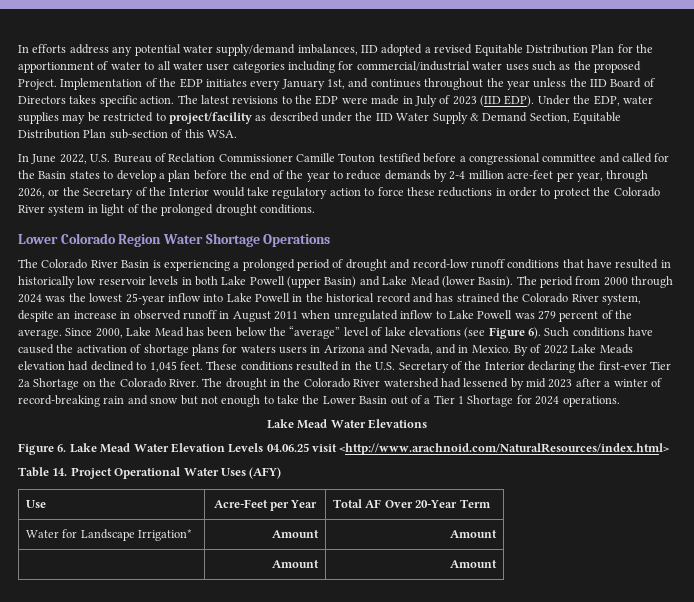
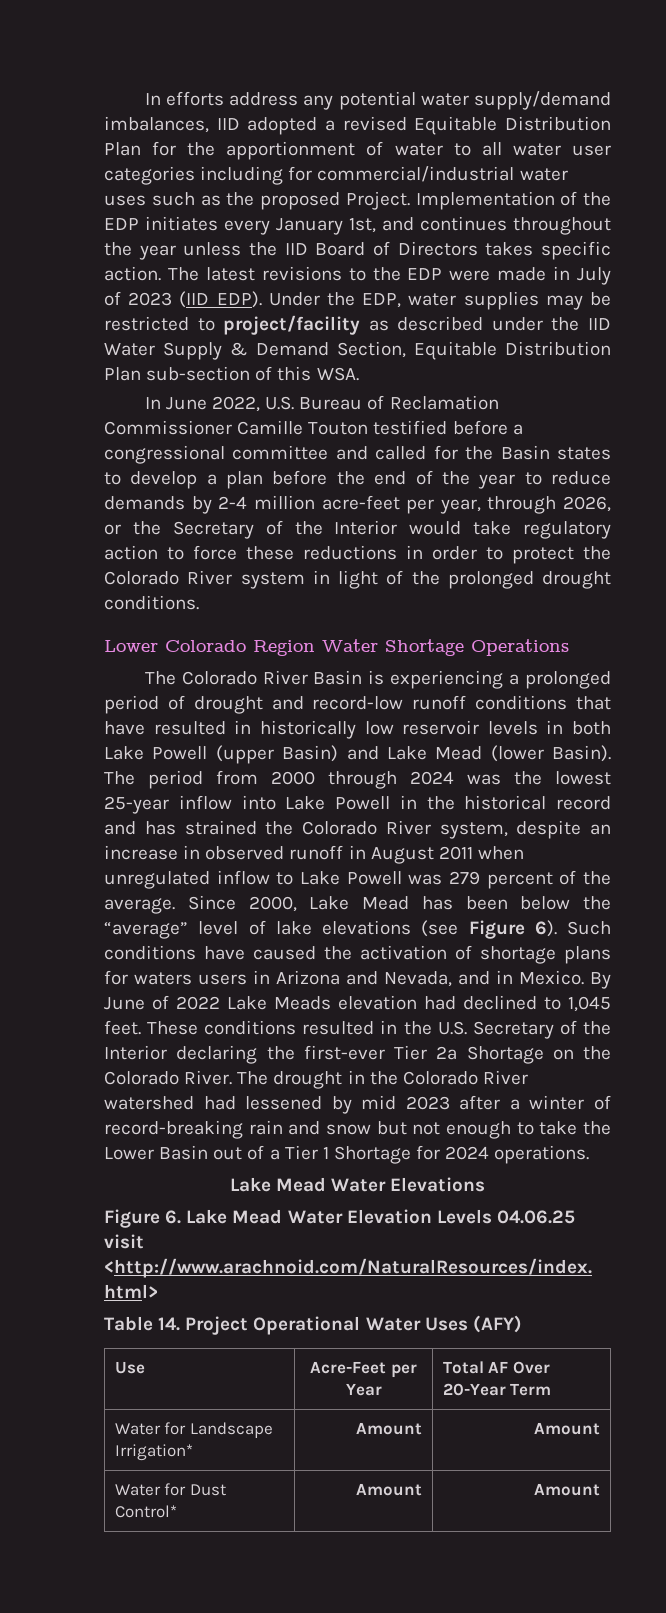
- In June 2022, U.S. Bureau of Reclation Commissioner Camille Touton testified before a congressional committee and called for the Basin states to develop a plan before the end of the year to reduce demands by 2-4 million acre-feet per year, through 2026, or the Secretary of the Interior would take regulatory action to force these reductions in order to protect the Colorado River system in light of the prolonged drought conditions.
+ In June 2022, U.S. Bureau of Reclamation Commissioner Camille Touton testified before a congressional committee and called for the Basin states to develop a plan before the end of the year to reduce demands by 2-4 million acre-feet per year, through 2026, or the Secretary of the Interior would take regulatory action to force these reductions in order to protect the Colorado River system in light of the prolonged drought conditions.
- By of 2022 Lake Meads elevation had declined to 1,045 feet.
+ By June of 2022 Lake Meads elevation had declined to 1,045 feet.
  Water for Landscape Irrigation* | Amount | Amount
- | Amount | Amount
+ Water for Dust Control* | Amount | Amount

